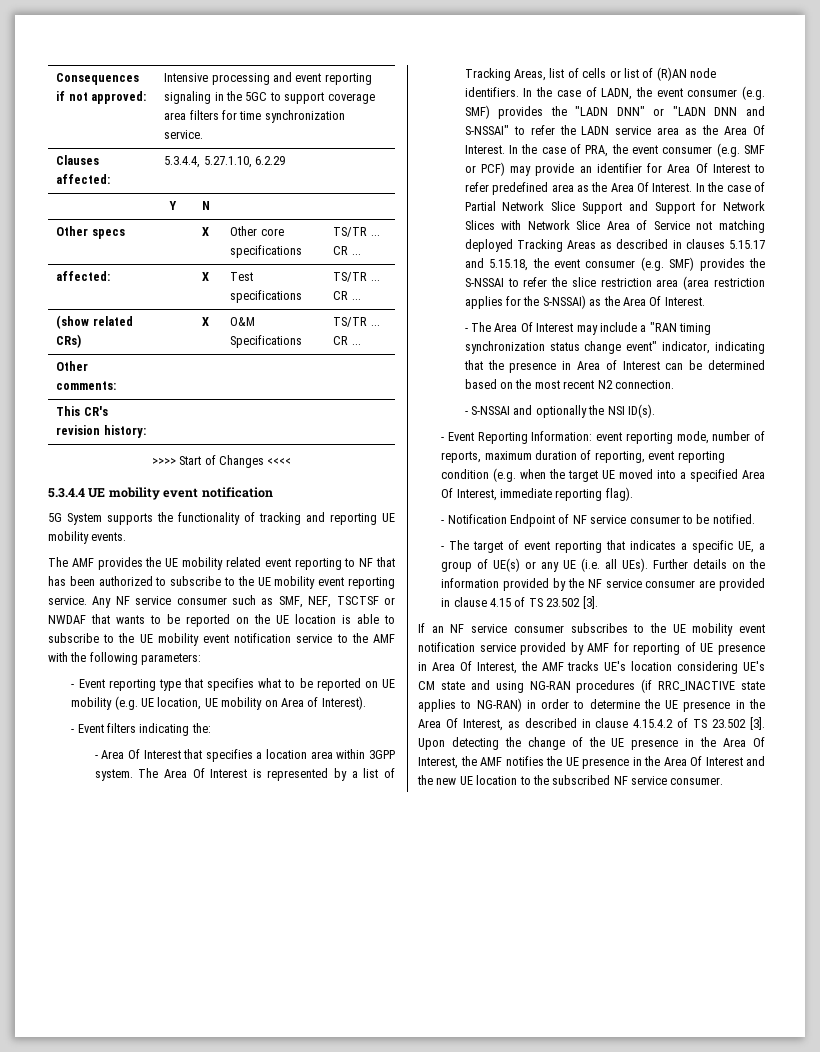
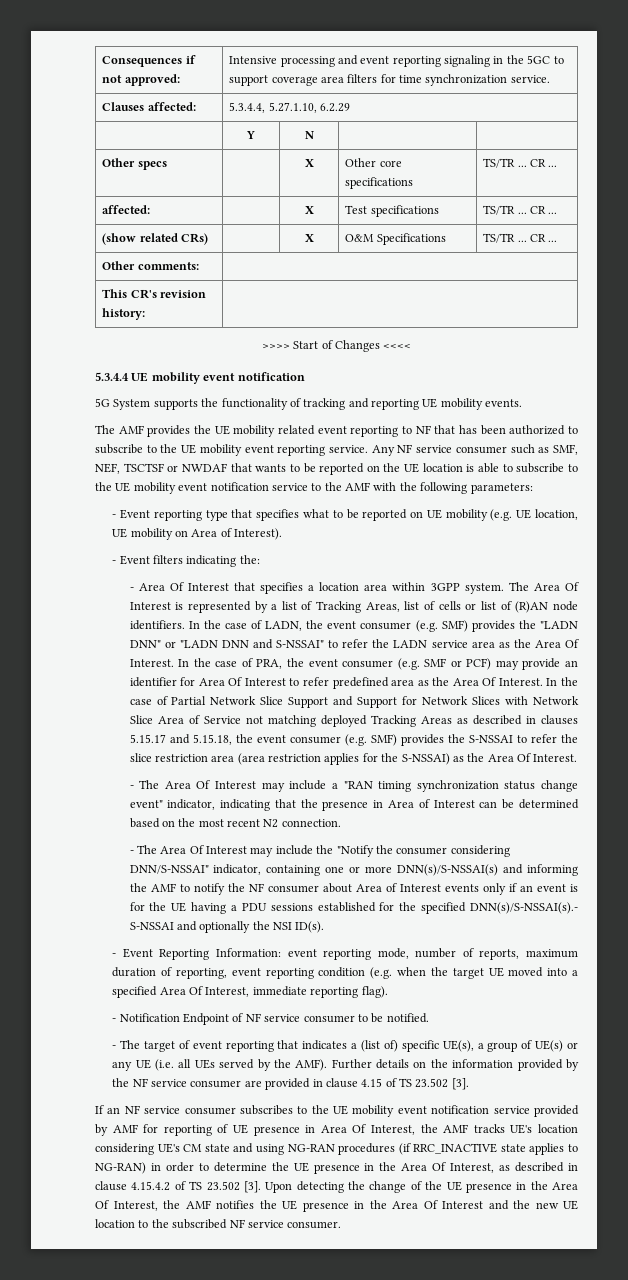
- - S-NSSAI and optionally the NSI ID(s).
+ - The Area Of Interest may include the "Notify the consumer considering DNN/S-NSSAI" indicator, containing one or more DNN(s)/S-NSSAI(s) and informing the AMF to notify the NF consumer about Area of Interest events only if an event is for the UE having a PDU sessions established for the specified DNN(s)/S-NSSAI(s).- S-NSSAI and optionally the NSI ID(s).
- - The target of event reporting that indicates a specific UE, a group of UE(s) or any UE (i.e. all UEs).
+ - The target of event reporting that indicates a (list of) specific UE(s), a group of UE(s) or any UE (i.e. all UEs served by the AMF).

